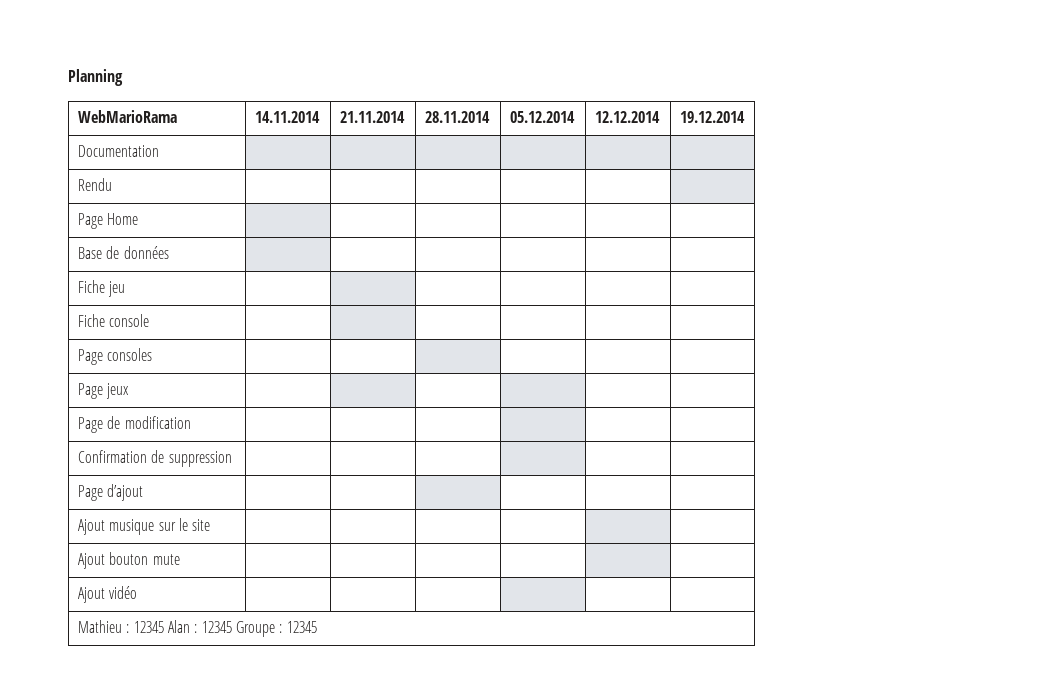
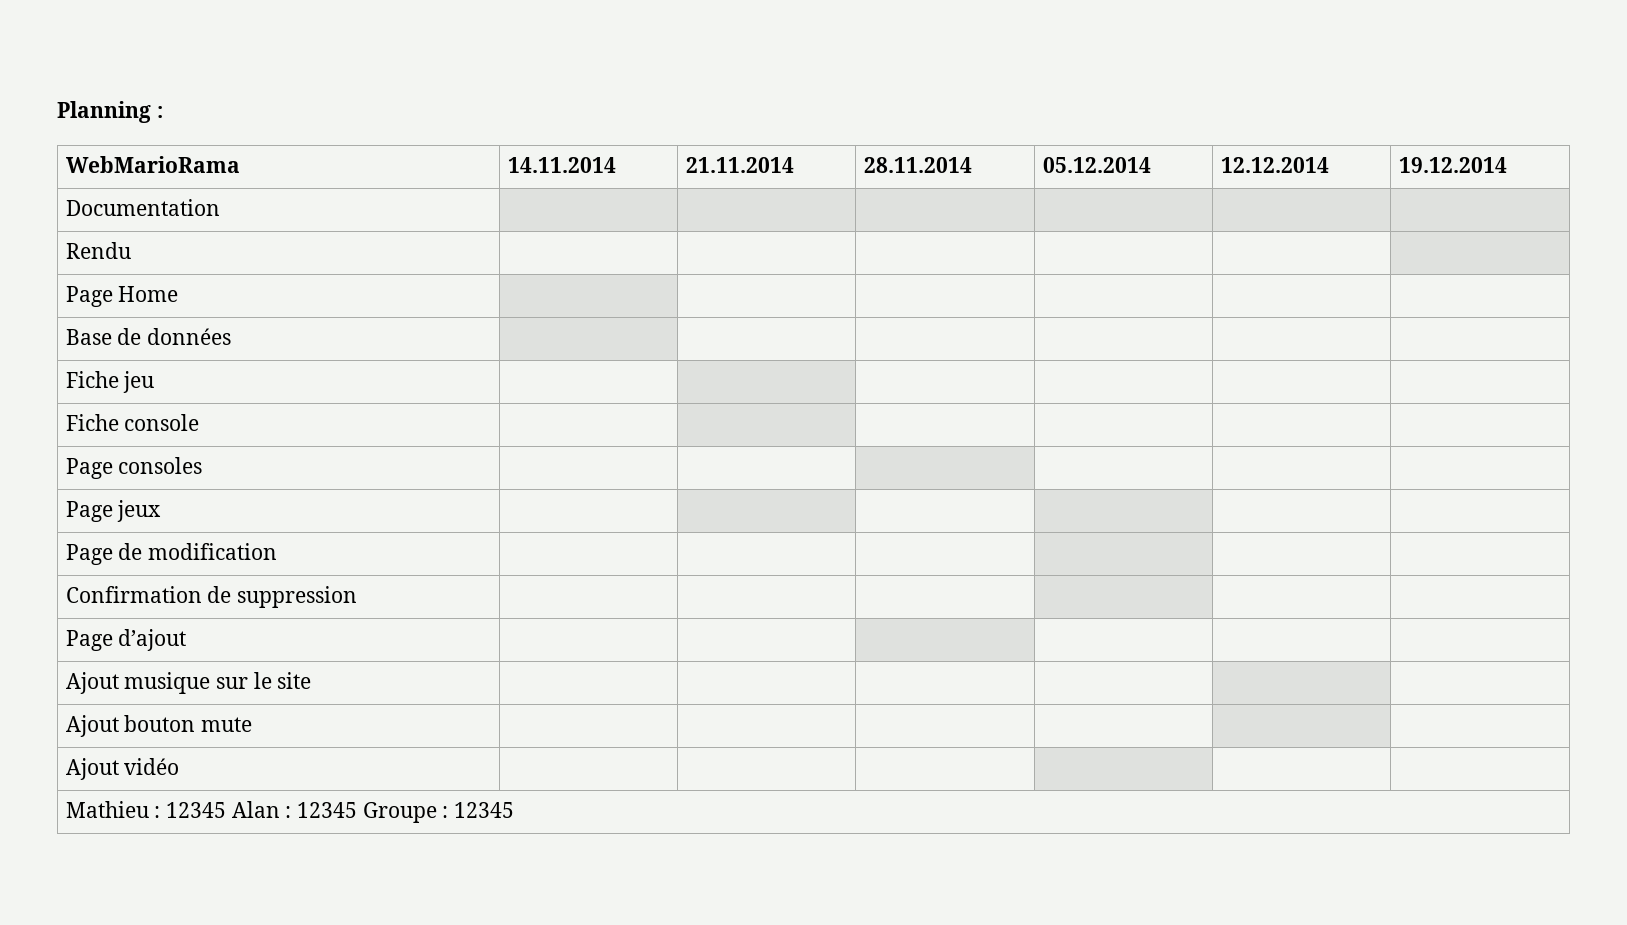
- Planning
+ Planning :

